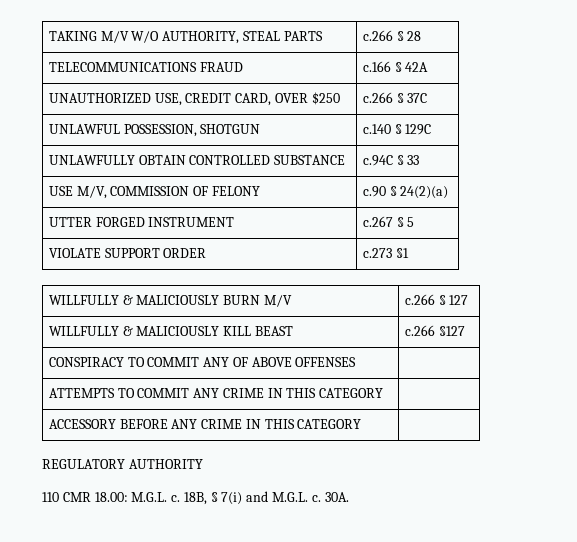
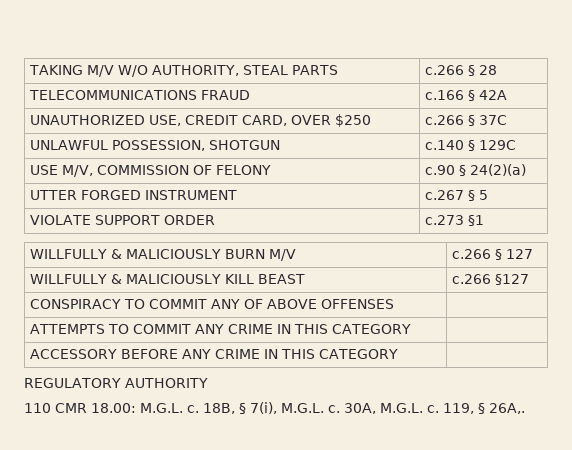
- UNLAWFULLY OBTAIN CONTROLLED SUBSTANCE | c.94C § 33
- 18B, § 7(i) and M.G.L. c. 30A.
+ 18B, § 7(i), M.G.L. c. 30A, M.G.L. c. 119, § 26A,.

